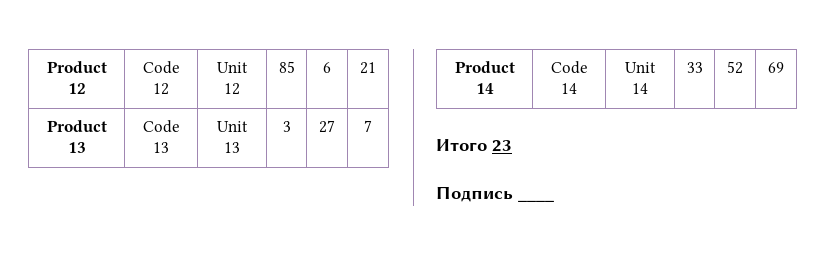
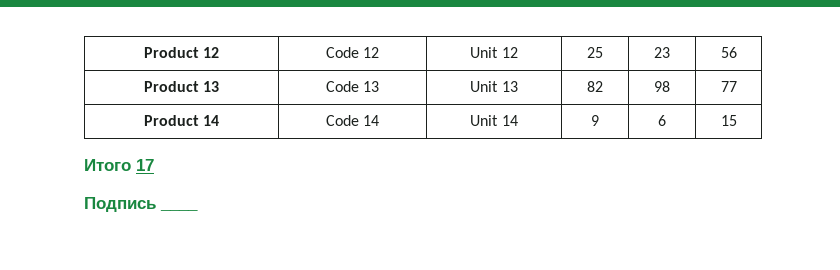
- Product 12 | Code 12 | Unit 12 | 85 | 6 | 21
+ Product 12 | Code 12 | Unit 12 | 25 | 23 | 56
- Product 13 | Code 13 | Unit 13 | 3 | 27 | 7
+ Product 13 | Code 13 | Unit 13 | 82 | 98 | 77
- Product 14 | Code 14 | Unit 14 | 33 | 52 | 69
+ Product 14 | Code 14 | Unit 14 | 9 | 6 | 15
- Итого 23
+ Итого 17

